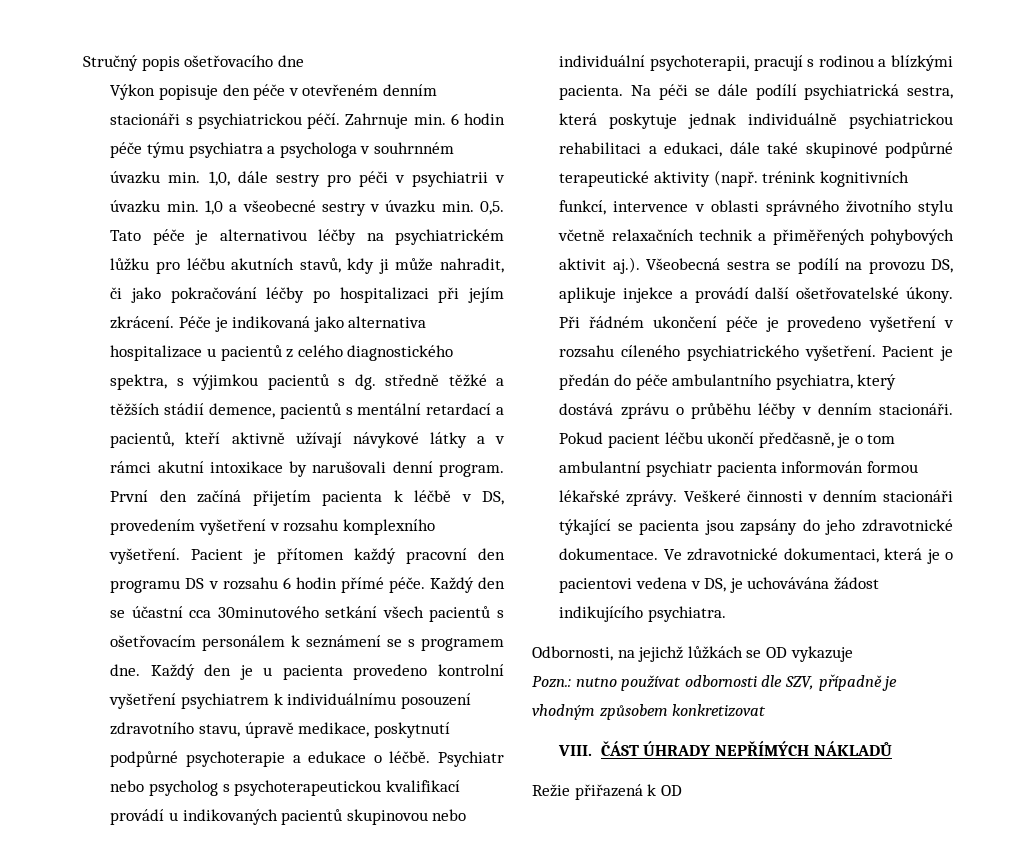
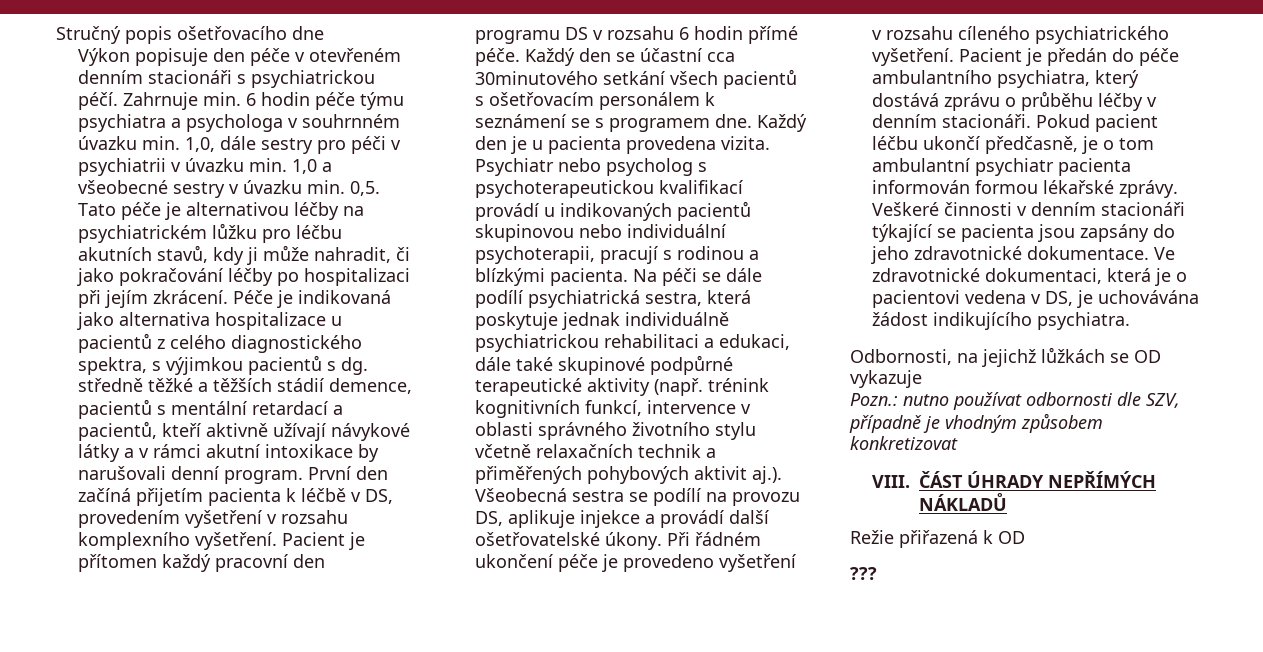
- Každý den je u pacienta provedeno kontrolní vyšetření psychiatrem k individuálnímu posouzení zdravotního stavu, úpravě medikace, poskytnutí podpůrné psychoterapie a edukace o léčbě.
+ Každý den je u pacienta provedena vizita.
+ ???

